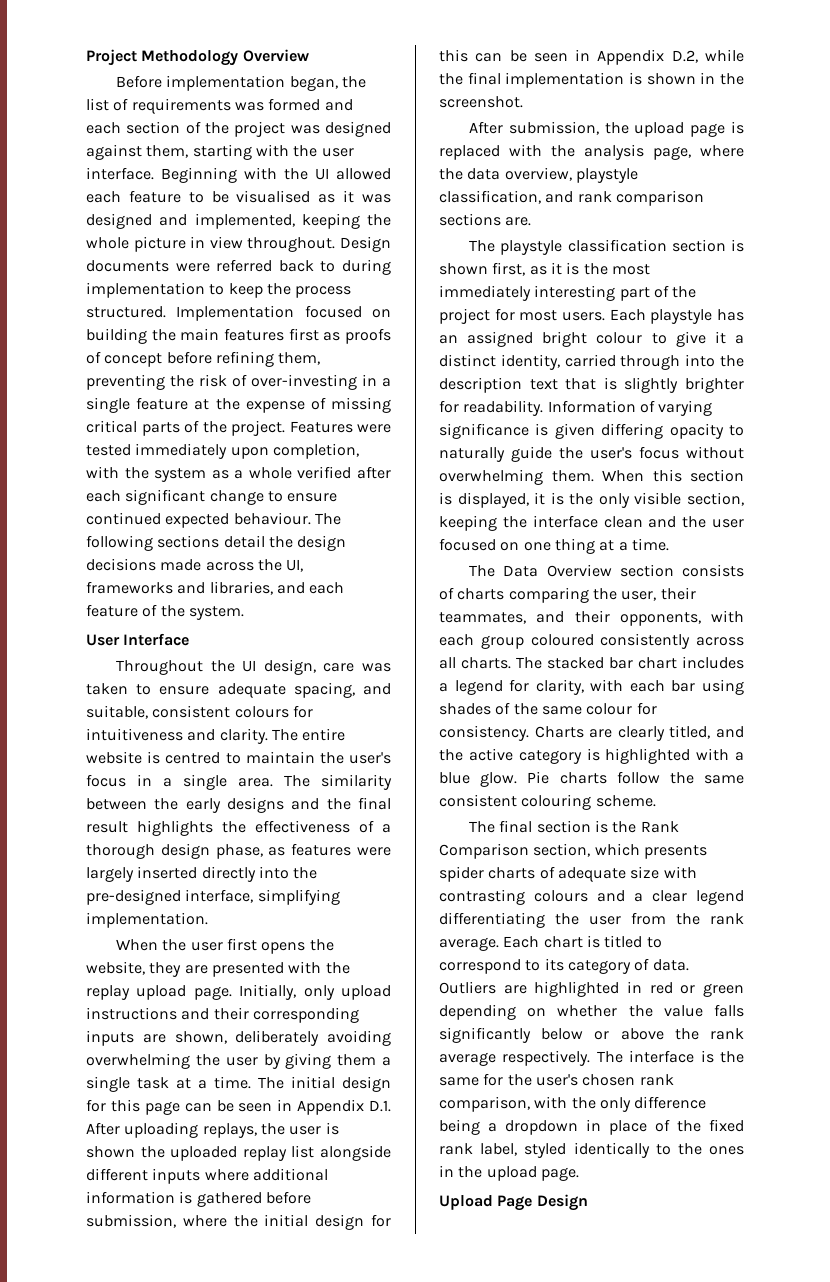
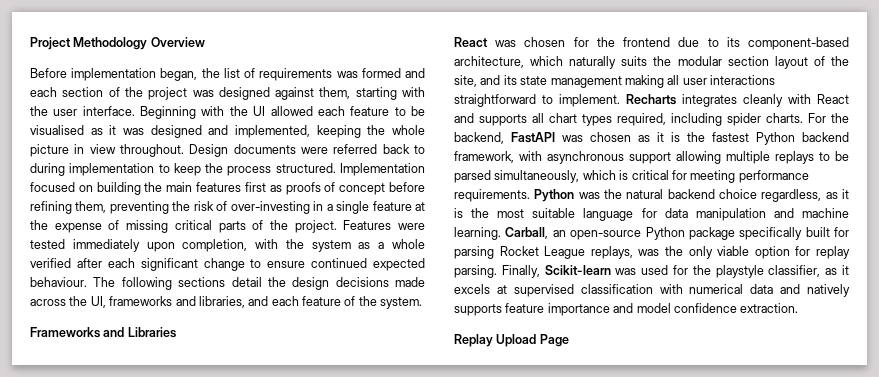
- User Interface
- Throughout the UI design, care was taken to ensure adequate spacing, and suitable, consistent colours for intuitiveness and clarity. The entire website is centred to maintain the user's focus in a single area. The similarity between the early designs and the final result highlights the effectiveness of a thorough design phase, as features were largely inserted directly into the pre-designed interface, simplifying implementation.
- When the user first opens the website, they are presented with the replay upload page. Initially, only upload instructions and their corresponding inputs are shown, deliberately avoiding overwhelming the user by giving them a single task at a time. The initial design for this page can be seen in Appendix D.1. After uploading replays, the user is shown the uploaded replay list alongside different inputs where additional information is gathered before submission, where the initial design for this can be seen in Appendix D.2, while the final implementation is shown in the screenshot.
- After submission, the upload page is replaced with the analysis page, where the data overview, playstyle classification, and rank comparison sections are.
- The playstyle classification section is shown first, as it is the most immediately interesting part of the project for most users. Each playstyle has an assigned bright colour to give it a distinct identity, carried through into the description text that is slightly brighter for readability. Information of varying significance is given differing opacity to naturally guide the user's focus without overwhelming them. When this section is displayed, it is the only visible section, keeping the interface clean and the user focused on one thing at a time.
- The Data Overview section consists of charts comparing the user, their teammates, and their opponents, with each group coloured consistently across all charts. The stacked bar chart includes a legend for clarity, with each bar using shades of the same colour for consistency. Charts are clearly titled, and the active category is highlighted with a blue glow. Pie charts follow the same consistent colouring scheme.
- The final section is the Rank Comparison section, which presents spider charts of adequate size with contrasting colours and a clear legend differentiating the user from the rank average. Each chart is titled to correspond to its category of data. Outliers are highlighted in red or green depending on whether the value falls significantly below or above the rank average respectively. The interface is the same for the user's chosen rank comparison, with the only difference being a dropdown in place of the fixed rank label, styled identically to the ones in the upload page.
- Upload Page Design
+ Frameworks and Libraries
+ React was chosen for the frontend due to its component-based architecture, which naturally suits the modular section layout of the site, and its state management making all user interactions straightforward to implement. Recharts integrates cleanly with React and supports all chart types required, including spider charts. For the backend, FastAPI was chosen as it is the fastest Python backend framework, with asynchronous support allowing multiple replays to be parsed simultaneously, which is critical for meeting performance requirements. Python was the natural backend choice regardless, as it is the most suitable language for data manipulation and machine learning. Carball, an open-source Python package specifically built for parsing Rocket League replays, was the only viable option for replay parsing. Finally, Scikit-learn was used for the playstyle classifier, as it excels at supervised classification with numerical data and natively supports feature importance and model confidence extraction.
+ Replay Upload Page

